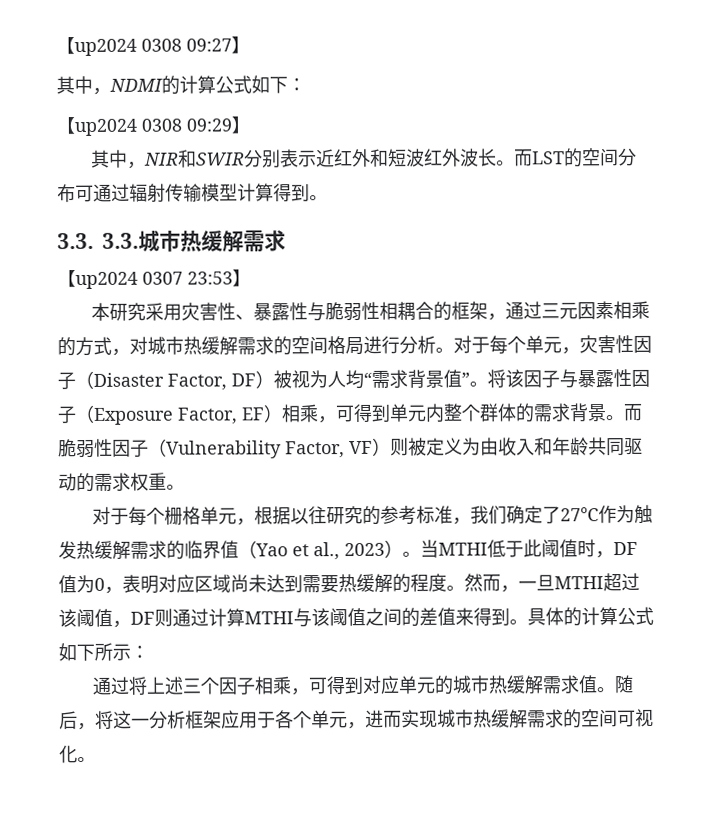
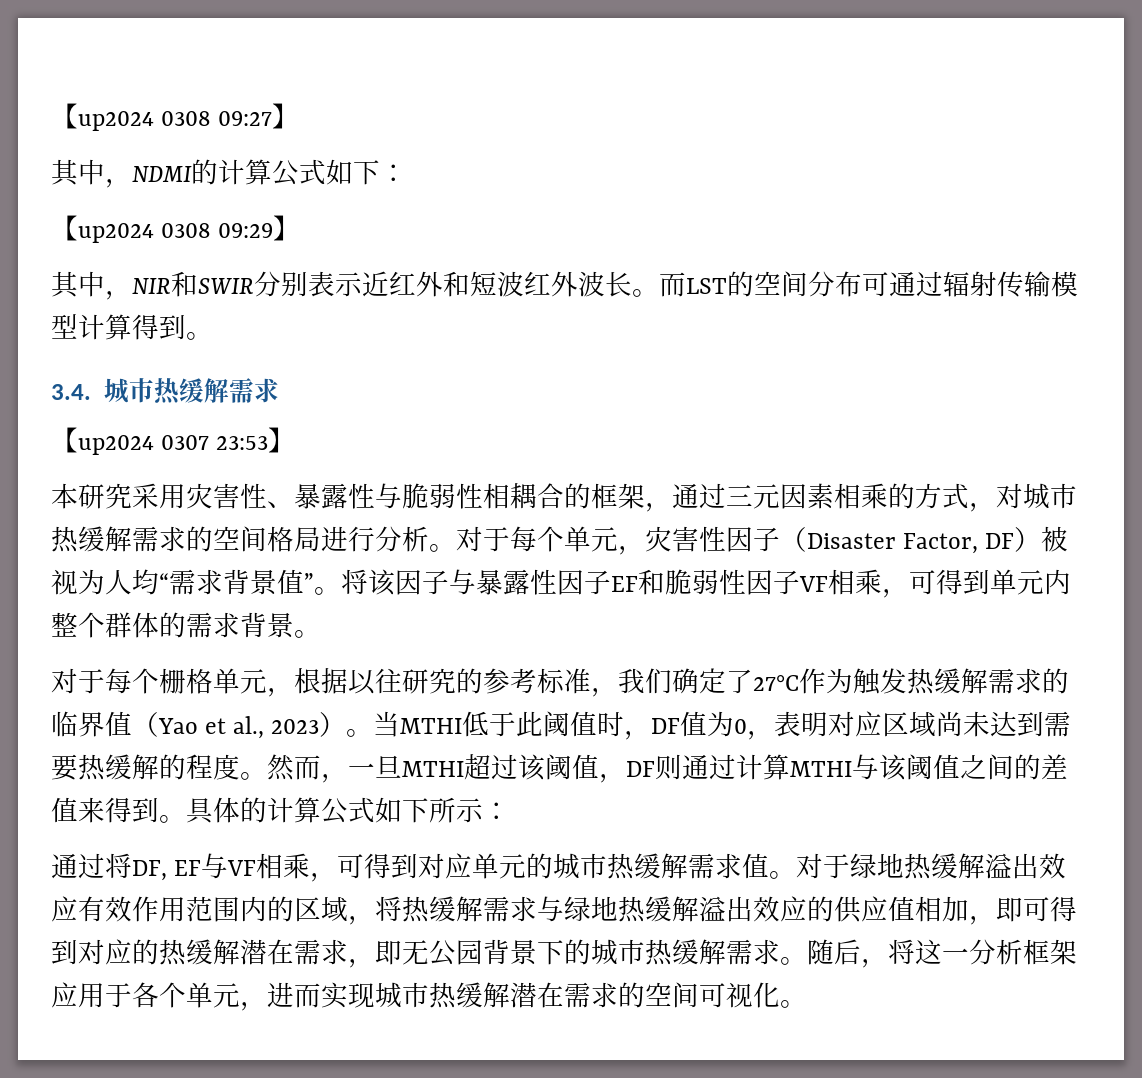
- 3.3. 3.3.城市热缓解需求
+ 3.4.城市热缓解需求
- 将该因子与暴露性因子（Exposure Factor, EF）相乘，可得到单元内整个群体的需求背景。而脆弱性因子（Vulnerability Factor, VF）则被定义为由收入和年龄共同驱动的需求权重。
+ 将该因子与暴露性因子EF和脆弱性因子VF相乘，可得到单元内整个群体的需求背景。
- 通过将上述三个因子相乘，可得到对应单元的城市热缓解需求值。
+ 通过将DF, EF与VF相乘，可得到对应单元的城市热缓解需求值。
+ 对于绿地热缓解溢出效应有效作用范围内的区域，将热缓解需求与绿地热缓解溢出效应的供应值相加，即可得到对应的热缓解潜在需求，即无公园背景下的城市热缓解需求。
- 随后，将这一分析框架应用于各个单元，进而实现城市热缓解需求的空间可视化。
+ 随后，将这一分析框架应用于各个单元，进而实现城市热缓解潜在需求的空间可视化。

